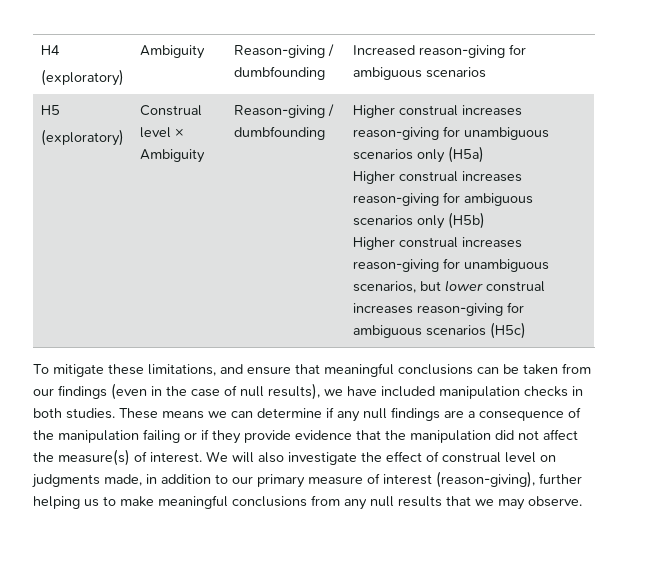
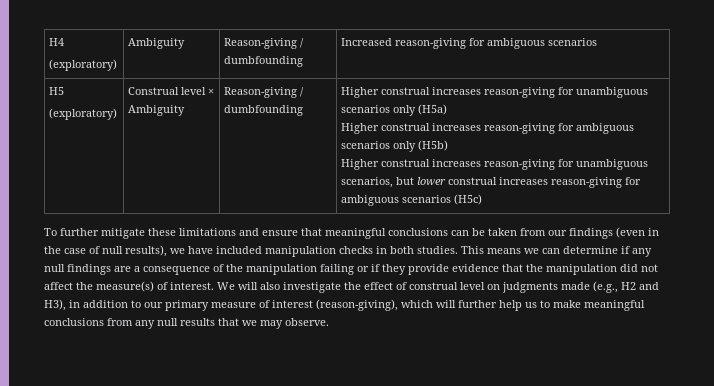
- To mitigate these limitations, and ensure that meaningful conclusions can be taken from our findings (even in the case of null results), we have included manipulation checks in both studies.
+ To further mitigate these limitations and ensure that meaningful conclusions can be taken from our findings (even in the case of null results), we have included manipulation checks in both studies.
- These means we can determine if any null findings are a consequence of the manipulation failing or if they provide evidence that the manipulation did not affect the measure(s) of interest.
+ This means we can determine if any null findings are a consequence of the manipulation failing or if they provide evidence that the manipulation did not affect the measure(s) of interest.
- We will also investigate the effect of construal level on judgments made, in addition to our primary measure of interest (reason-giving), further helping us to make meaningful conclusions from any null results that we may observe.
+ We will also investigate the effect of construal level on judgments made (e.g., H2 and H3), in addition to our primary measure of interest (reason-giving), which will further help us to make meaningful conclusions from any null results that we may observe.

